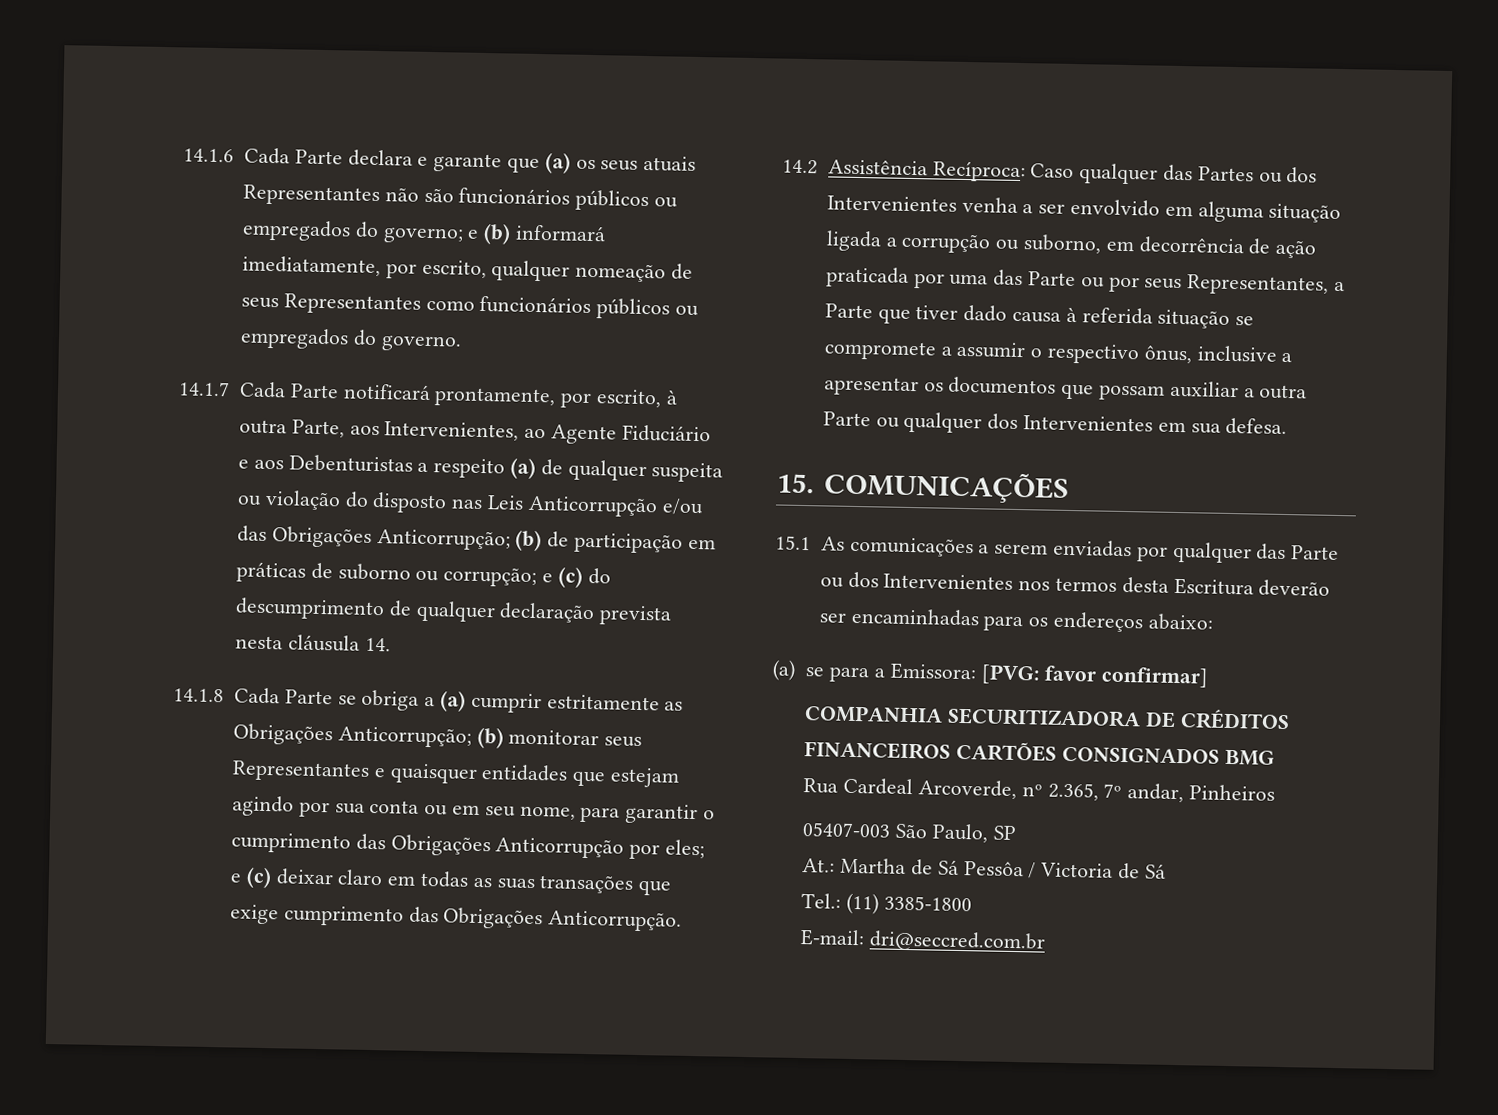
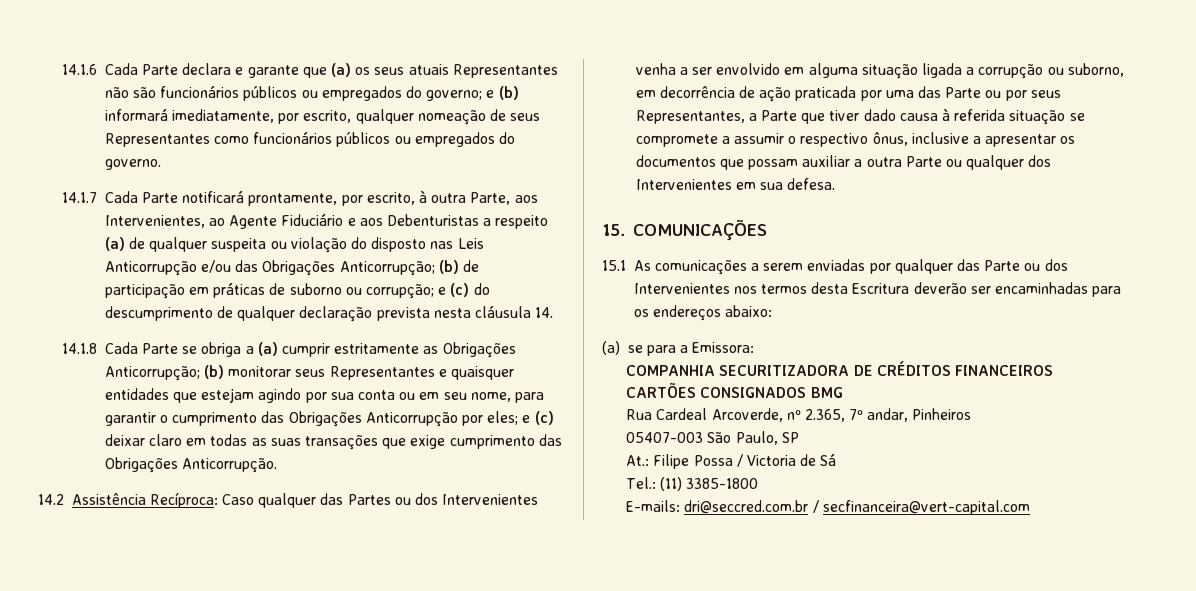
- (a) se para a Emissora: [PVG: favor confirmar]
+ (a) se para a Emissora:
- At.: Martha de Sá Pessôa / Victoria de Sá
+ At.: Filipe Possa / Victoria de Sá
- E-mail: dri@seccred.com.br
+ E-mails: dri@seccred.com.br / secfinanceira@vert-capital.com

